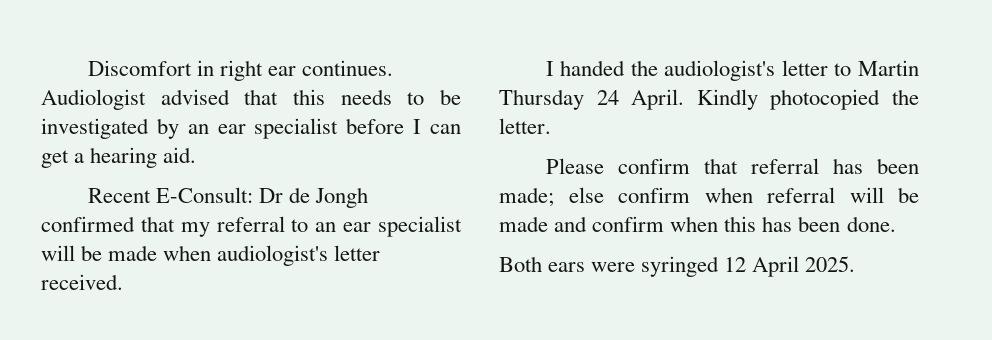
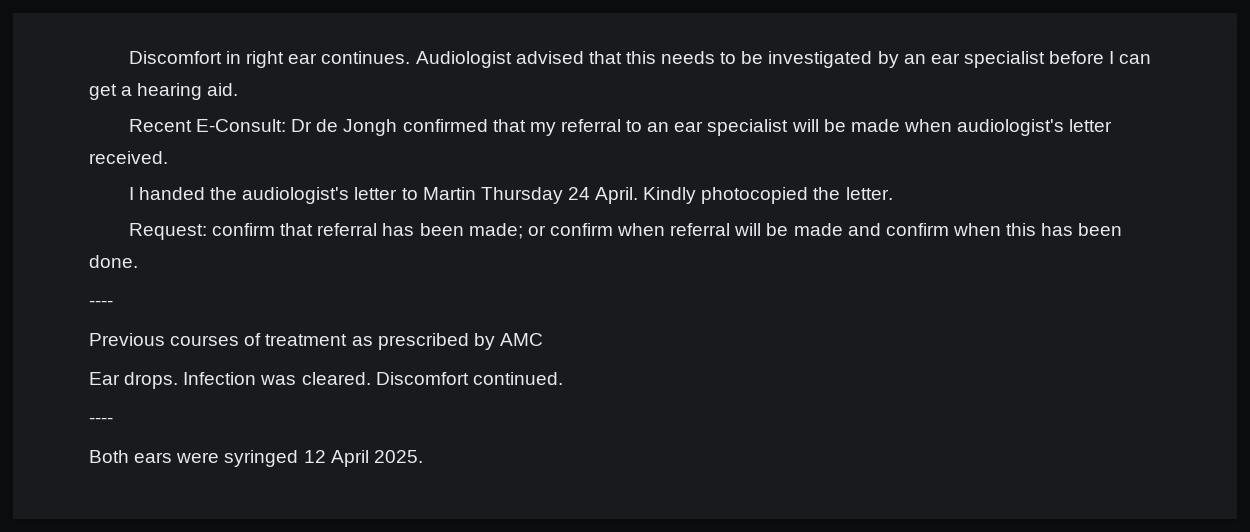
- Please confirm that referral has been made; else confirm when referral will be made and confirm when this has been done.
+ Request: confirm that referral has been made; or confirm when referral will be made and confirm when this has been done.
+ ----
+ Previous courses of treatment as prescribed by AMC
+ Ear drops. Infection was cleared. Discomfort continued.
+ ----

